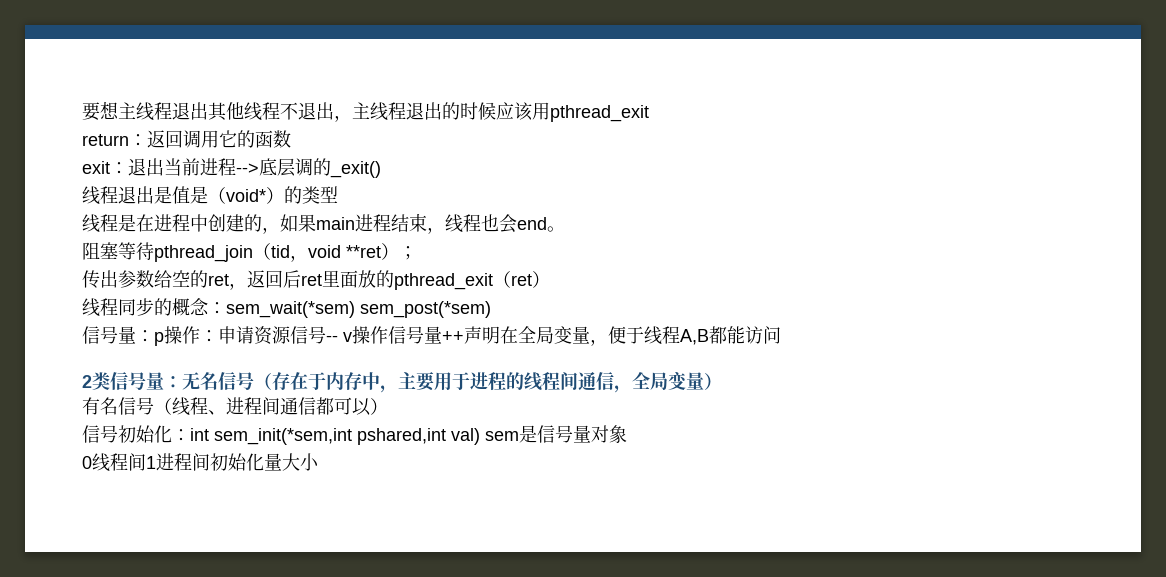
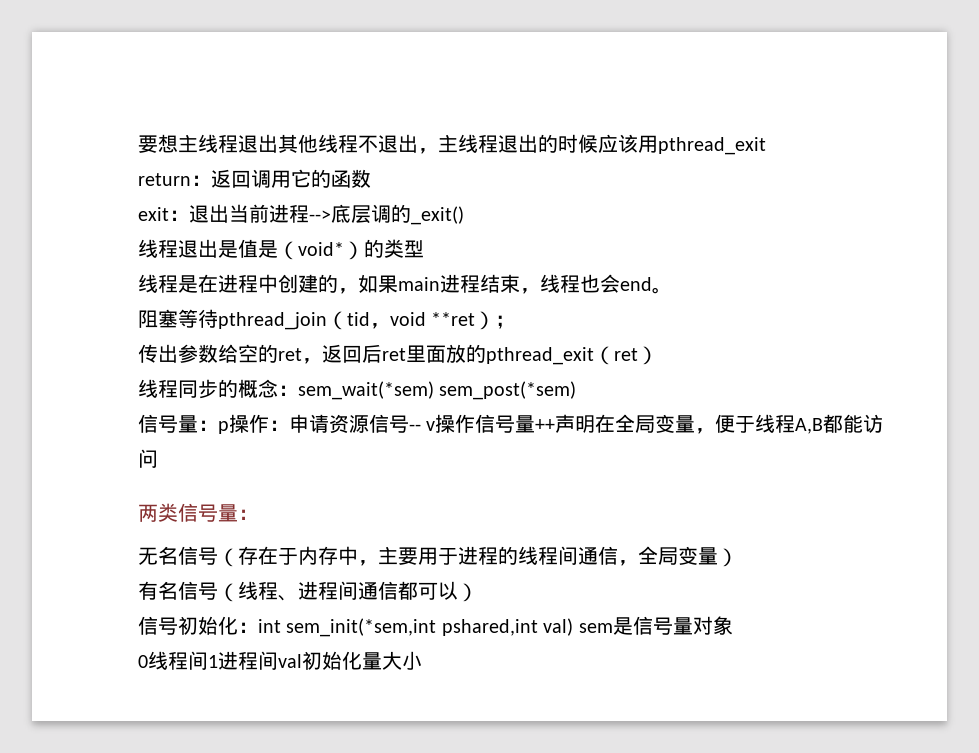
- 2类信号量：无名信号（存在于内存中，主要用于进程的线程间通信，全局变量）
+ 两类信号量：
+ 无名信号（存在于内存中，主要用于进程的线程间通信，全局变量）
- 0线程间1进程间初始化量大小
+ 0线程间1进程间val初始化量大小

